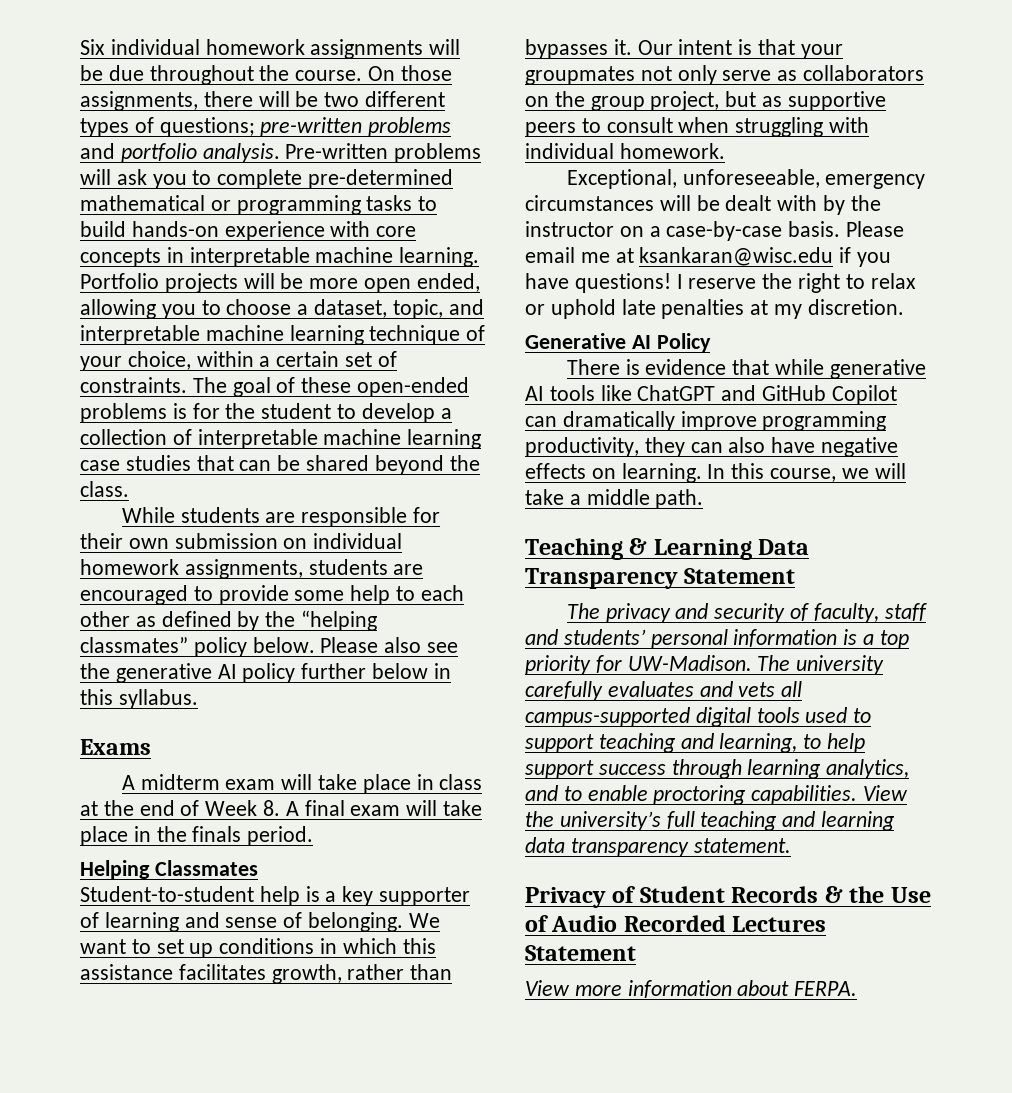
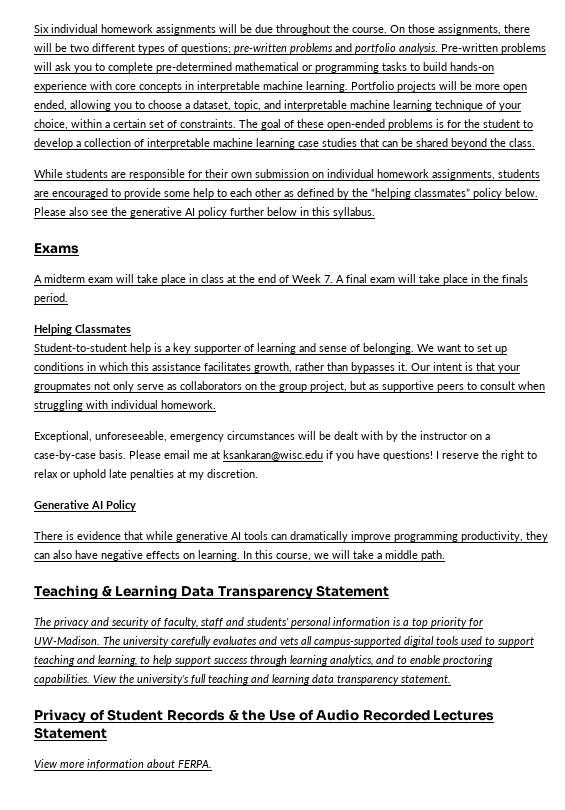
- A midterm exam will take place in class at the end of Week 8. A final exam will take place in the finals period.
+ A midterm exam will take place in class at the end of Week 7. A final exam will take place in the finals period.
- There is evidence that while generative AI tools like ChatGPT and GitHub Copilot can dramatically improve programming productivity, they can also have negative effects on learning.
+ There is evidence that while generative AI tools can dramatically improve programming productivity, they can also have negative effects on learning.

